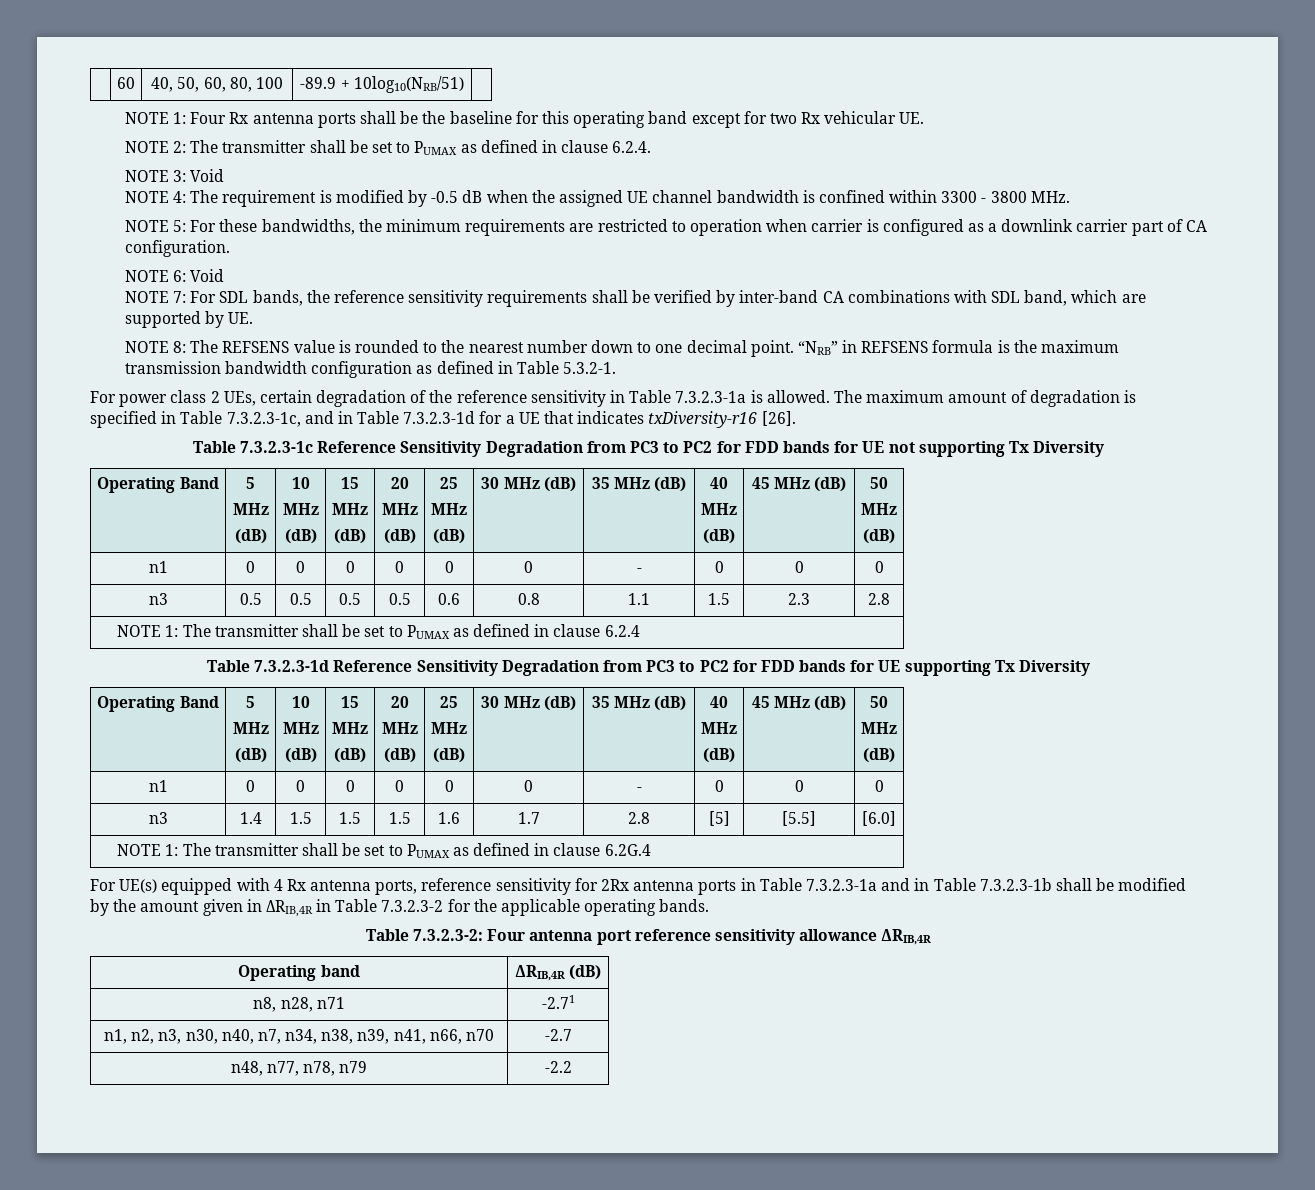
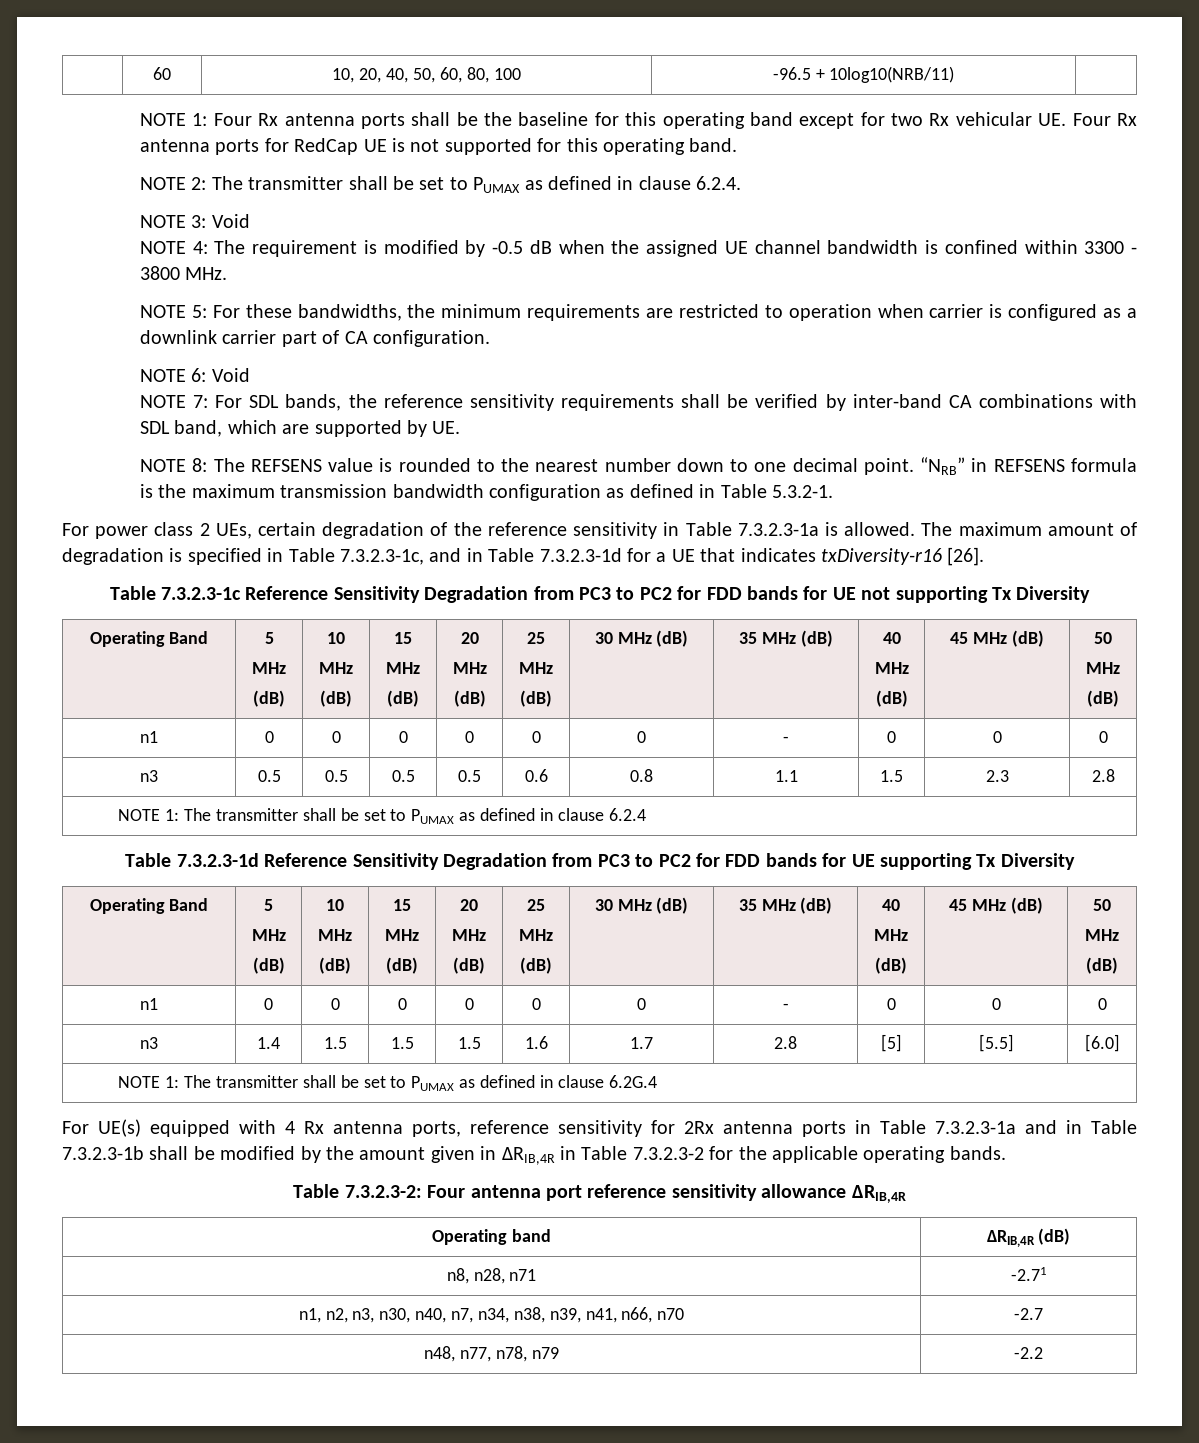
- | 60 | 40, 50, 60, 80, 100 | -89.9 + 10log10(NRB/51) |
+ | 60 | 10, 20, 40, 50, 60, 80, 100 | -96.5 + 10log10(NRB/11) |
- NOTE 1: Four Rx antenna ports shall be the baseline for this operating band except for two Rx vehicular UE.
+ NOTE 1: Four Rx antenna ports shall be the baseline for this operating band except for two Rx vehicular UE. Four Rx antenna ports for RedCap UE is not supported for this operating band.

